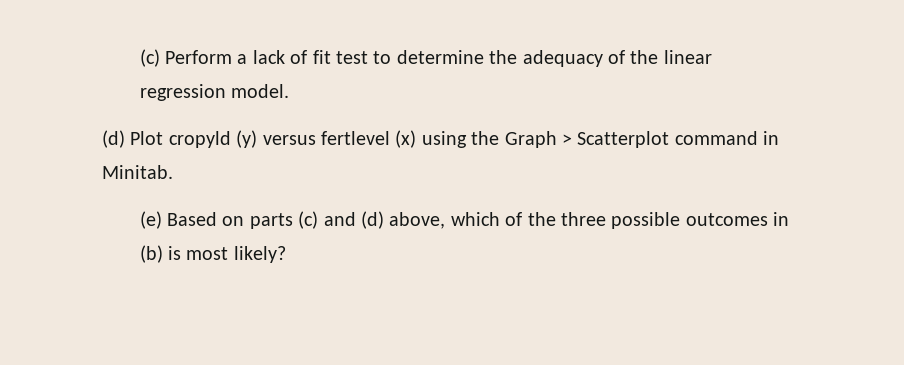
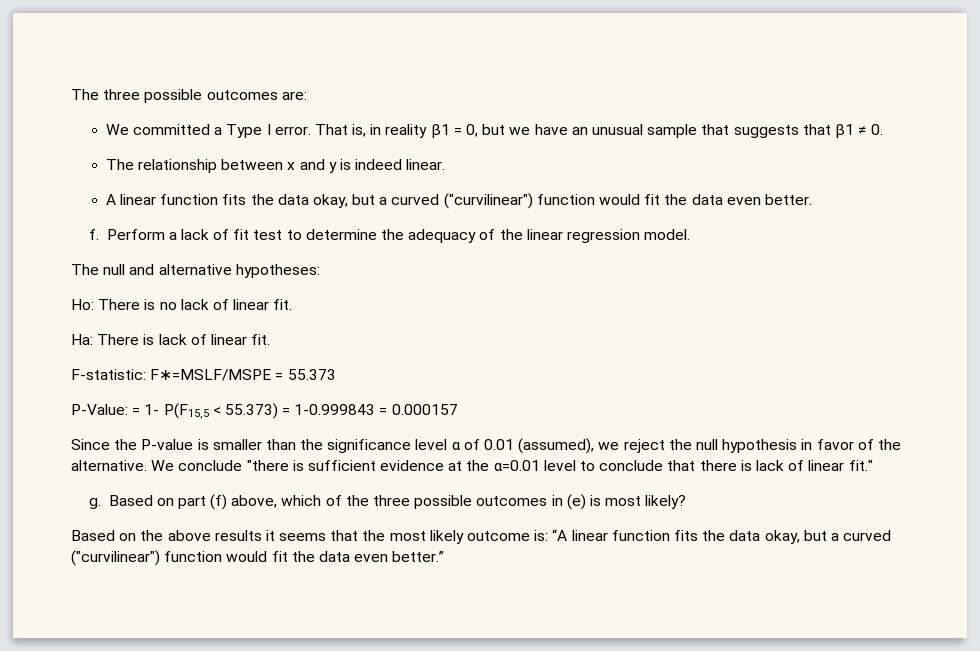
- (c) Perform a lack of fit test to determine the adequacy of the linear regression model.
+ The three possible outcomes are:
+ We committed a Type I error. That is, in reality β1 = 0, but we have an unusual sample that suggests that β1 ≠ 0.
+ The relationship between x and y is indeed linear.
+ A linear function fits the data okay, but a curved ("curvilinear") function would fit the data even better.
+ f. Perform a lack of fit test to determine the adequacy of the linear regression model.
- (d) Plot cropyld (y) versus fertlevel (x) using the Graph > Scatterplot command in Minitab.
- (e) Based on parts (c) and (d) above, which of the three possible outcomes in (b) is most likely?
+ The null and alternative hypotheses:
+ Ho: There is no lack of linear fit.
+ Ha: There is lack of linear fit.
+ F-statistic: F∗=MSLF/MSPE = 55.373
+ P-Value: = 1- P(F15,5 < 55.373) = 1-0.999843 = 0.000157
+ Since the P-value is smaller than the significance level α of 0.01 (assumed), we reject the null hypothesis in favor of the alternative. We conclude "there is sufficient evidence at the α=0.01 level to conclude that there is lack of linear fit."
+ g. Based on part (f) above, which of the three possible outcomes in (e) is most likely?
+ Based on the above results it seems that the most likely outcome is: “A linear function fits the data okay, but a curved ("curvilinear") function would fit the data even better.”

